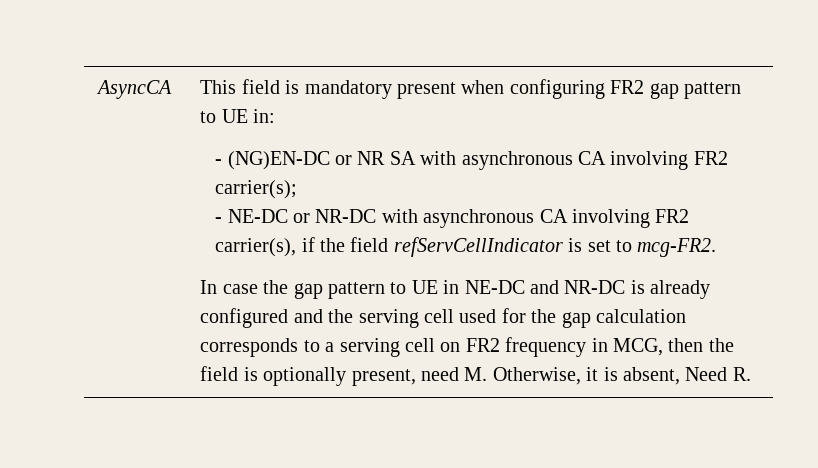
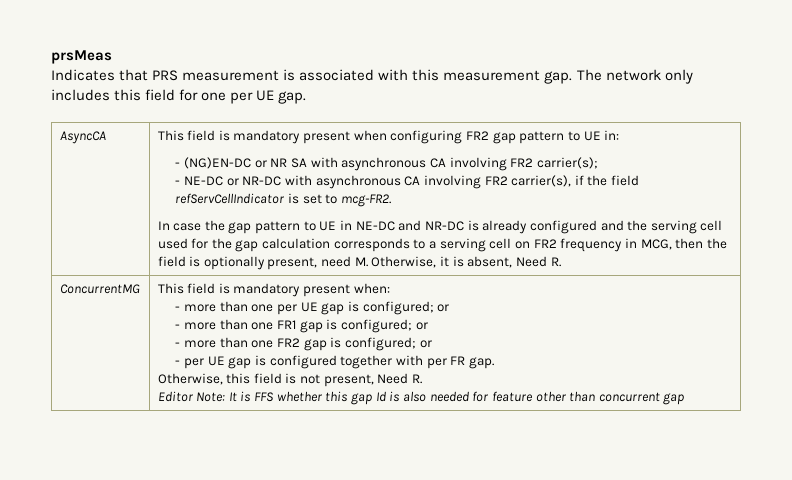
+ prsMeas
+ Indicates that PRS measurement is associated with this measurement gap. The network only includes this field for one per UE gap.
+ ConcurrentMG | This field is mandatory present when:
+ - more than one per UE gap is configured; or
+ - more than one FR1 gap is configured; or
+ - more than one FR2 gap is configured; or
+ - per UE gap is configured together with per FR gap.
+ Otherwise, this field is not present, Need R.
+ Editor Note: It is FFS whether this gap Id is also needed for feature other than concurrent gap

